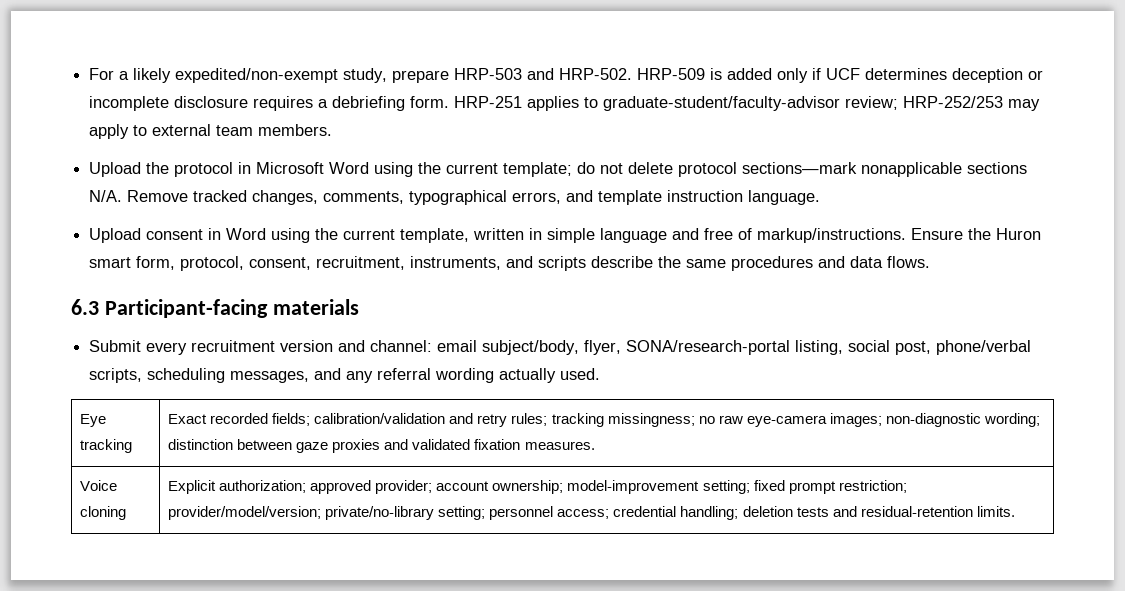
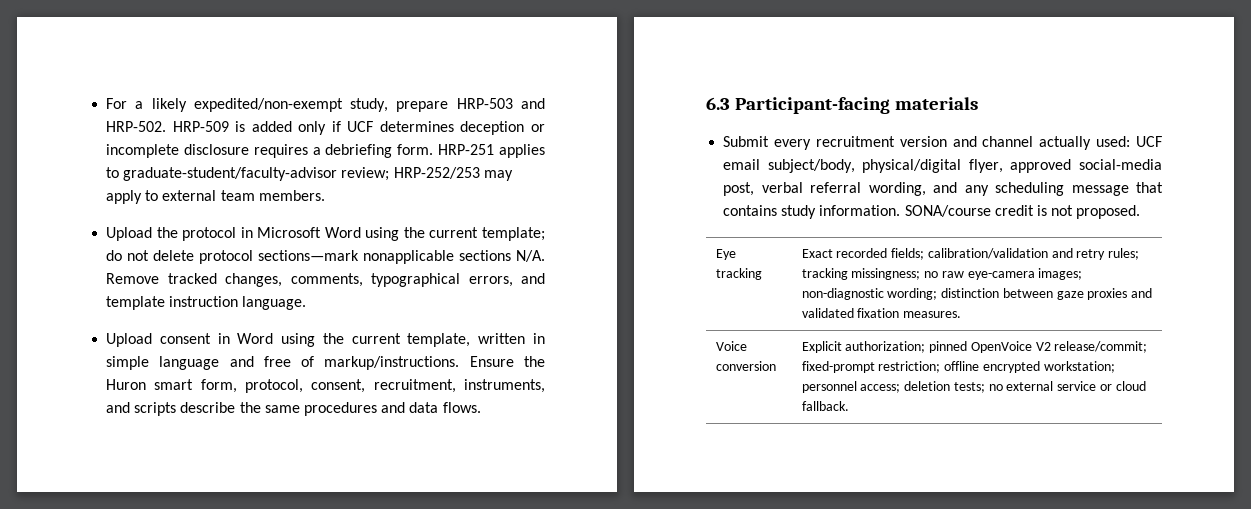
- Submit every recruitment version and channel: email subject/body, flyer, SONA/research-portal listing, social post, phone/verbal scripts, scheduling messages, and any referral wording actually used.
+ Submit every recruitment version and channel actually used: UCF email subject/body, physical/digital flyer, approved social-media post, verbal referral wording, and any scheduling message that contains study information. SONA/course credit is not proposed.
- Voice cloning | Explicit authorization; approved provider; account ownership; model-improvement setting; fixed prompt restriction; provider/model/version; private/no-library setting; personnel access; credential handling; deletion tests and residual-retention limits.
+ Voice conversion | Explicit authorization; pinned OpenVoice V2 release/commit; fixed-prompt restriction; offline encrypted workstation; personnel access; deletion tests; no external service or cloud fallback.

